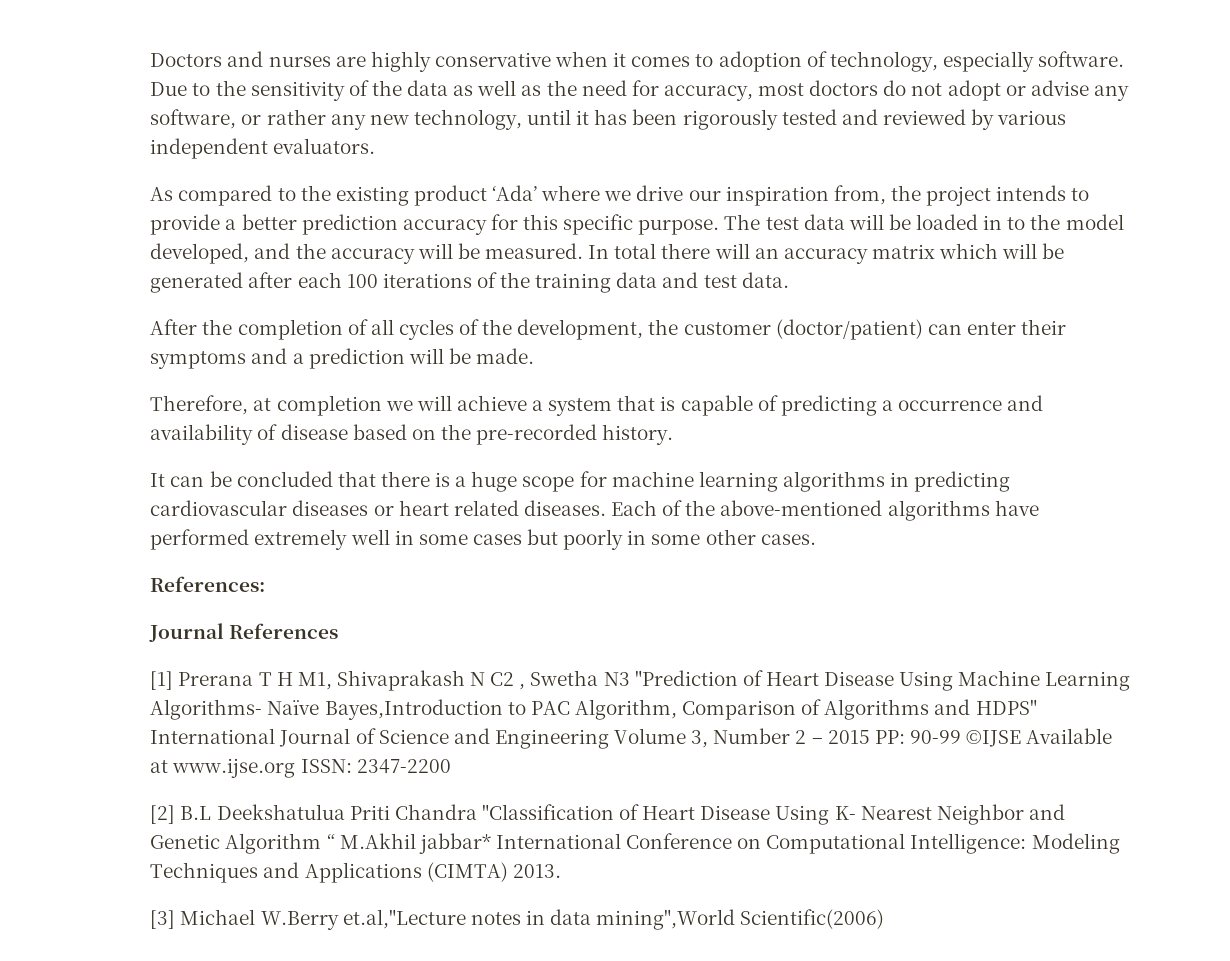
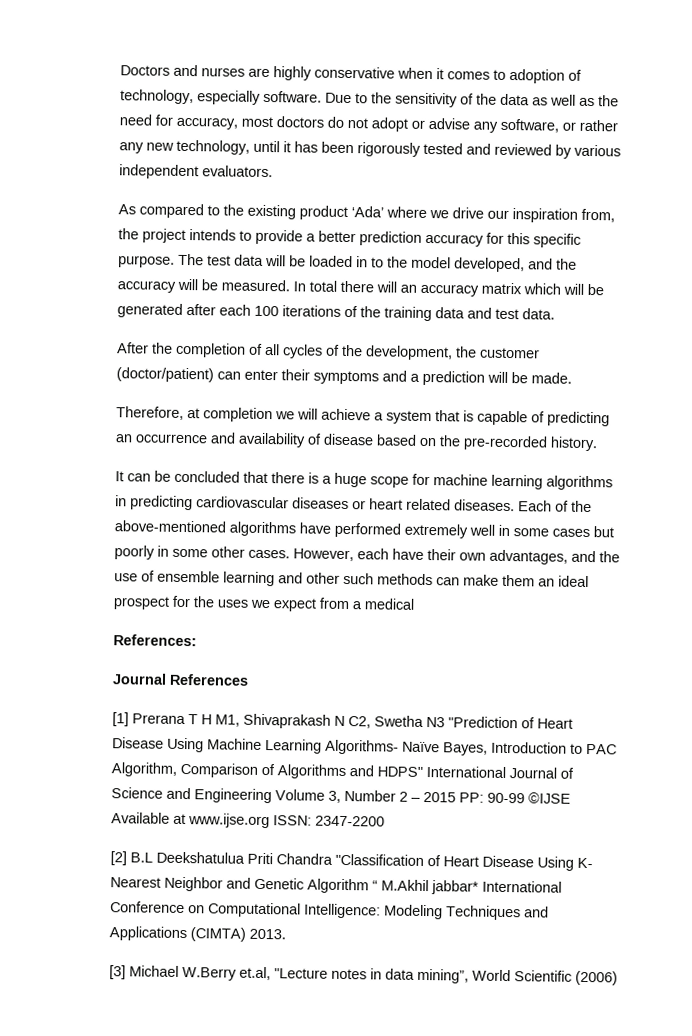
- Therefore, at completion we will achieve a system that is capable of predicting a occurrence and availability of disease based on the pre-recorded history.
+ Therefore, at completion we will achieve a system that is capable of predicting an occurrence and availability of disease based on the pre-recorded history.
+ However, each have their own advantages, and the use of ensemble learning and other such methods can make them an ideal prospect for the uses we expect from a medical
- [1] Prerana T H M1, Shivaprakash N C2 , Swetha N3 "Prediction of Heart Disease Using Machine Learning Algorithms- Naïve Bayes,Introduction to PAC Algorithm, Comparison of Algorithms and HDPS" International Journal of Science and Engineering Volume 3, Number 2 – 2015 PP: 90-99 ©IJSE Available at www.ijse.org ISSN: 2347-2200
+ [1] Prerana T H M1, Shivaprakash N C2, Swetha N3 "Prediction of Heart Disease Using Machine Learning Algorithms- Naïve Bayes, Introduction to PAC Algorithm, Comparison of Algorithms and HDPS" International Journal of Science and Engineering Volume 3, Number 2 – 2015 PP: 90-99 ©IJSE Available at www.ijse.org ISSN: 2347-2200
- [3] Michael W.Berry et.al,"Lecture notes in data mining",World Scientific(2006)
+ [3] Michael W.Berry et.al, "Lecture notes in data mining”, World Scientific (2006)

